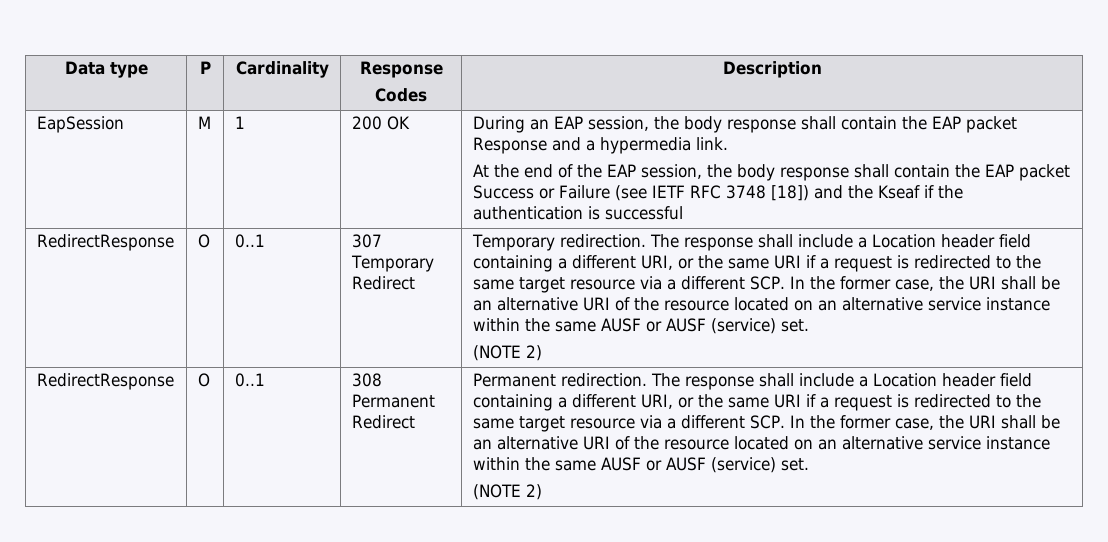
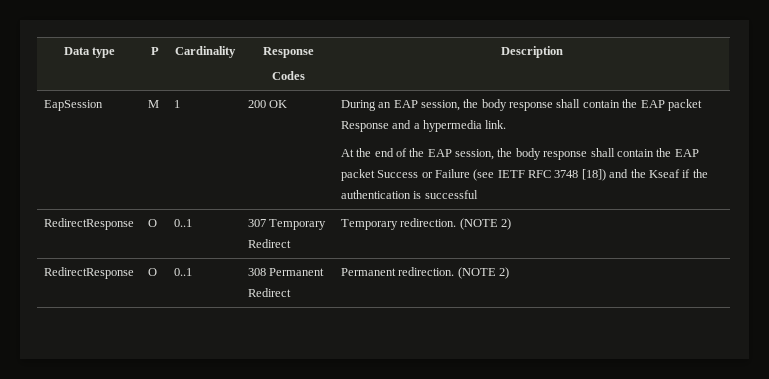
- Temporary redirection. The response shall include a Location header field containing a different URI, or the same URI if a request is redirected to the same target resource via a different SCP. In the former case, the URI shall be an alternative URI of the resource located on an alternative service instance within the same AUSF or AUSF (service) set.
- (NOTE 2)
+ Temporary redirection. (NOTE 2)
- Permanent redirection. The response shall include a Location header field containing a different URI, or the same URI if a request is redirected to the same target resource via a different SCP. In the former case, the URI shall be an alternative URI of the resource located on an alternative service instance within the same AUSF or AUSF (service) set.
- (NOTE 2)
+ Permanent redirection. (NOTE 2)

